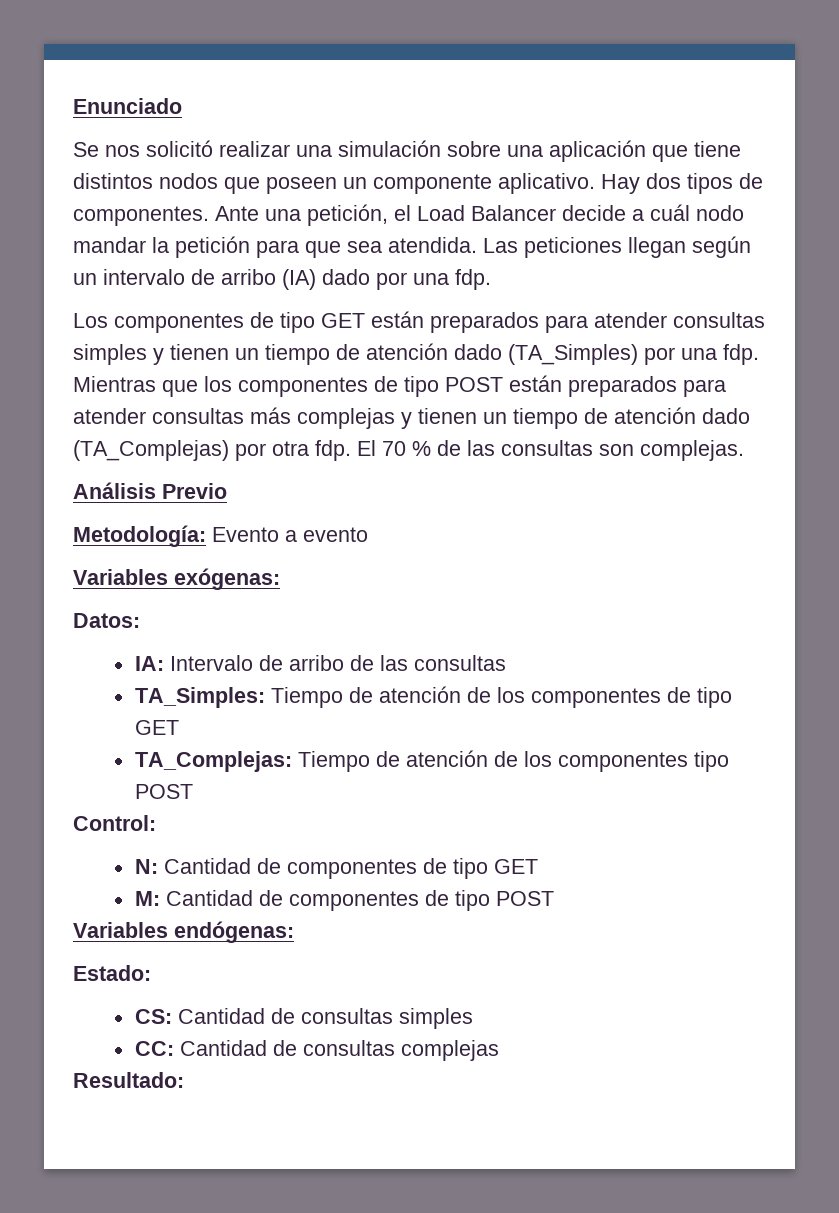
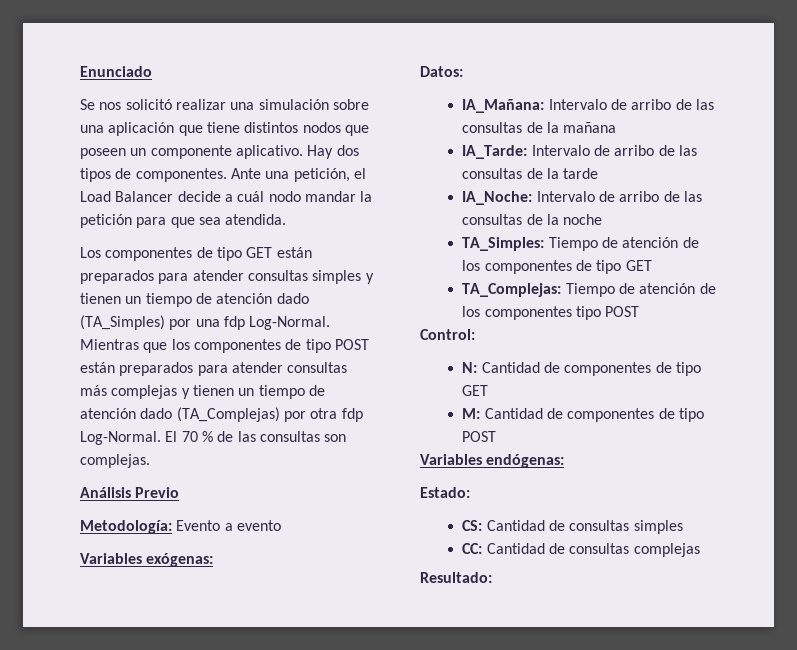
- Las peticiones llegan según un intervalo de arribo (IA) dado por una fdp.
- Los componentes de tipo GET están preparados para atender consultas simples y tienen un tiempo de atención dado (TA_Simples) por una fdp.
+ Los componentes de tipo GET están preparados para atender consultas simples y tienen un tiempo de atención dado (TA_Simples) por una fdp Log-Normal.
- Mientras que los componentes de tipo POST están preparados para atender consultas más complejas y tienen un tiempo de atención dado (TA_Complejas) por otra fdp.
+ Mientras que los componentes de tipo POST están preparados para atender consultas más complejas y tienen un tiempo de atención dado (TA_Complejas) por otra fdp Log-Normal.
- IA: Intervalo de arribo de las consultas
+ IA_Mañana: Intervalo de arribo de las consultas de la mañana
+ IA_Tarde: Intervalo de arribo de las consultas de la tarde
+ IA_Noche: Intervalo de arribo de las consultas de la noche

